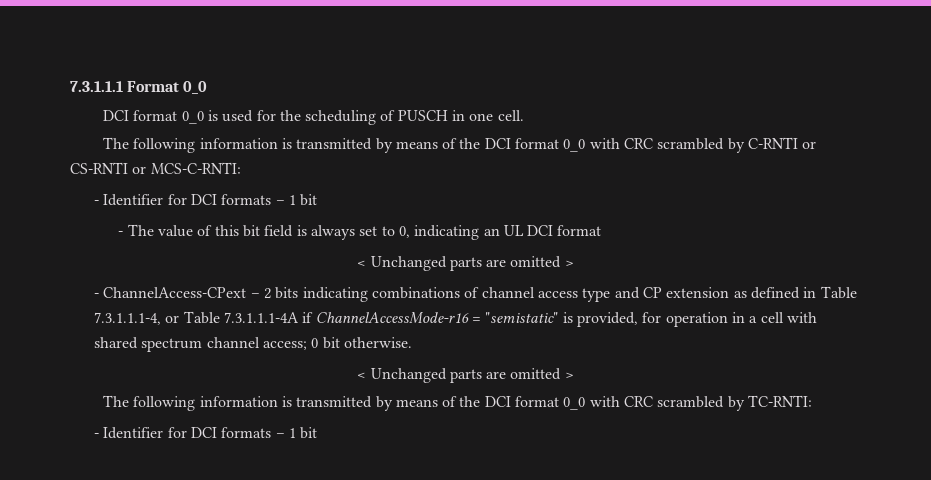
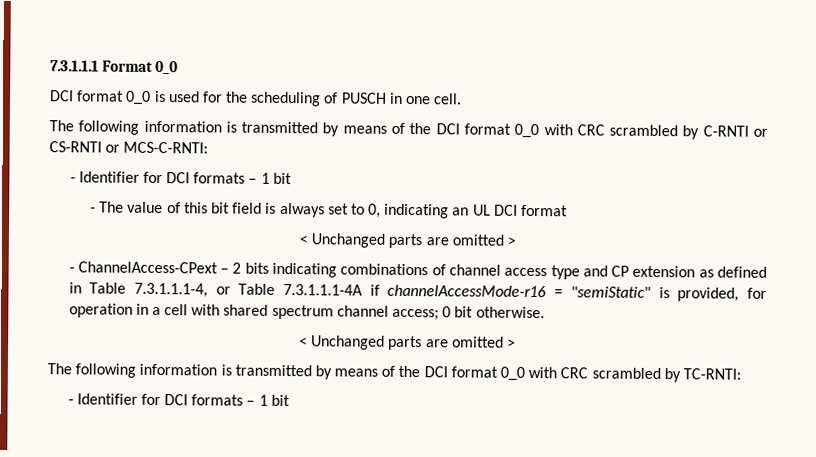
- - ChannelAccess-CPext – 2 bits indicating combinations of channel access type and CP extension as defined in Table 7.3.1.1.1-4, or Table 7.3.1.1.1-4A if ChannelAccessMode-r16 = "semistatic" is provided, for operation in a cell with shared spectrum channel access; 0 bit otherwise.
+ - ChannelAccess-CPext – 2 bits indicating combinations of channel access type and CP extension as defined in Table 7.3.1.1.1-4, or Table 7.3.1.1.1-4A if channelAccessMode-r16 = "semiStatic" is provided, for operation in a cell with shared spectrum channel access; 0 bit otherwise.

